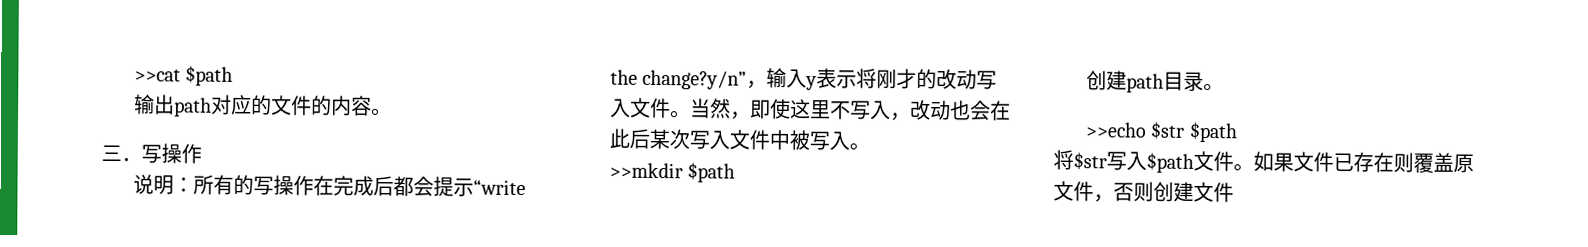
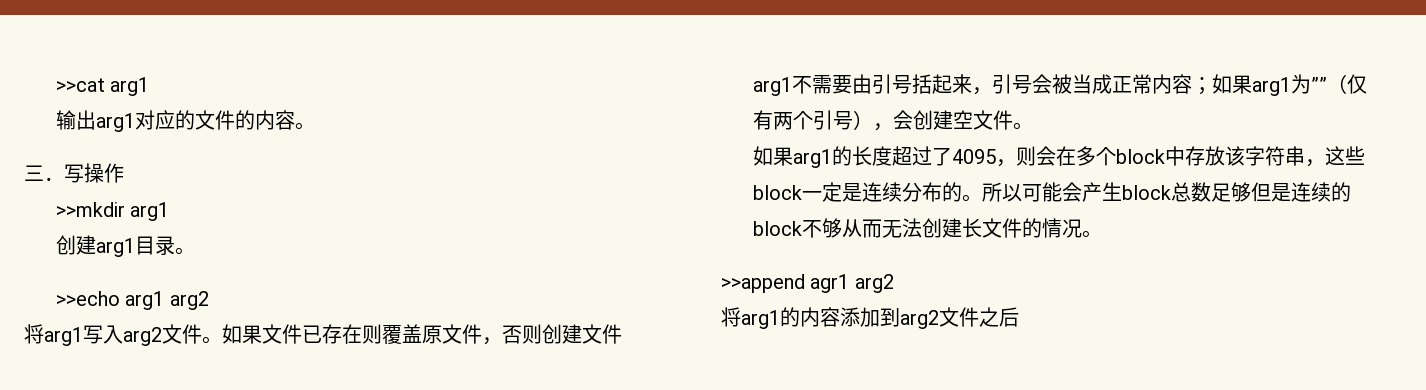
- >>cat $path
+ >>cat arg1
- 输出path对应的文件的内容。
+ 输出arg1对应的文件的内容。
- 说明：所有的写操作在完成后都会提示“write the change?y/n”，输入y表示将刚才的改动写入文件。当然，即使这里不写入，改动也会在此后某次写入文件中被写入。
- >>mkdir $path
- 创建path目录。
+ >>mkdir arg1
+ 创建arg1目录。
- >>echo $str $path
- 将$str写入$path文件。
+ >>echo arg1 arg2
+ 将arg1写入arg2文件。
+ arg1不需要由引号括起来，引号会被当成正常内容；如果arg1为””（仅有两个引号），会创建空文件。
+ 如果arg1的长度超过了4095，则会在多个block中存放该字符串，这些block一定是连续分布的。所以可能会产生block总数足够但是连续的block不够从而无法创建长文件的情况。
+ >>append agr1 arg2
+ 将arg1的内容添加到arg2文件之后

